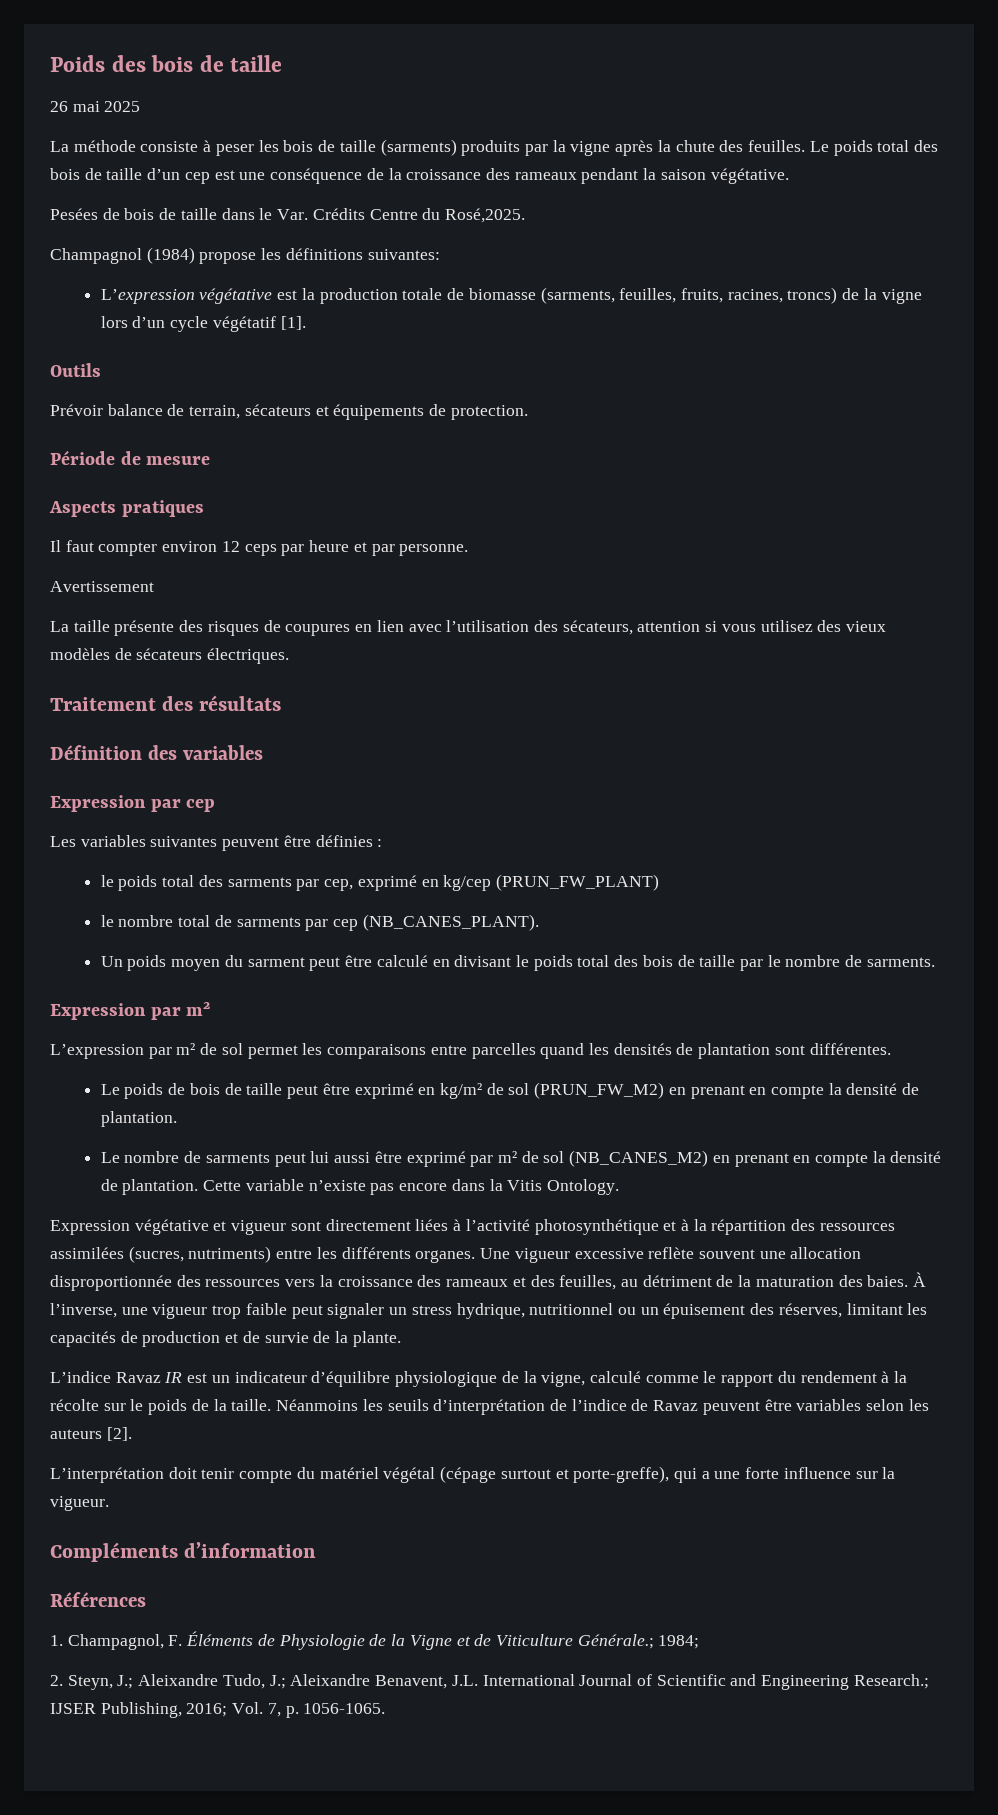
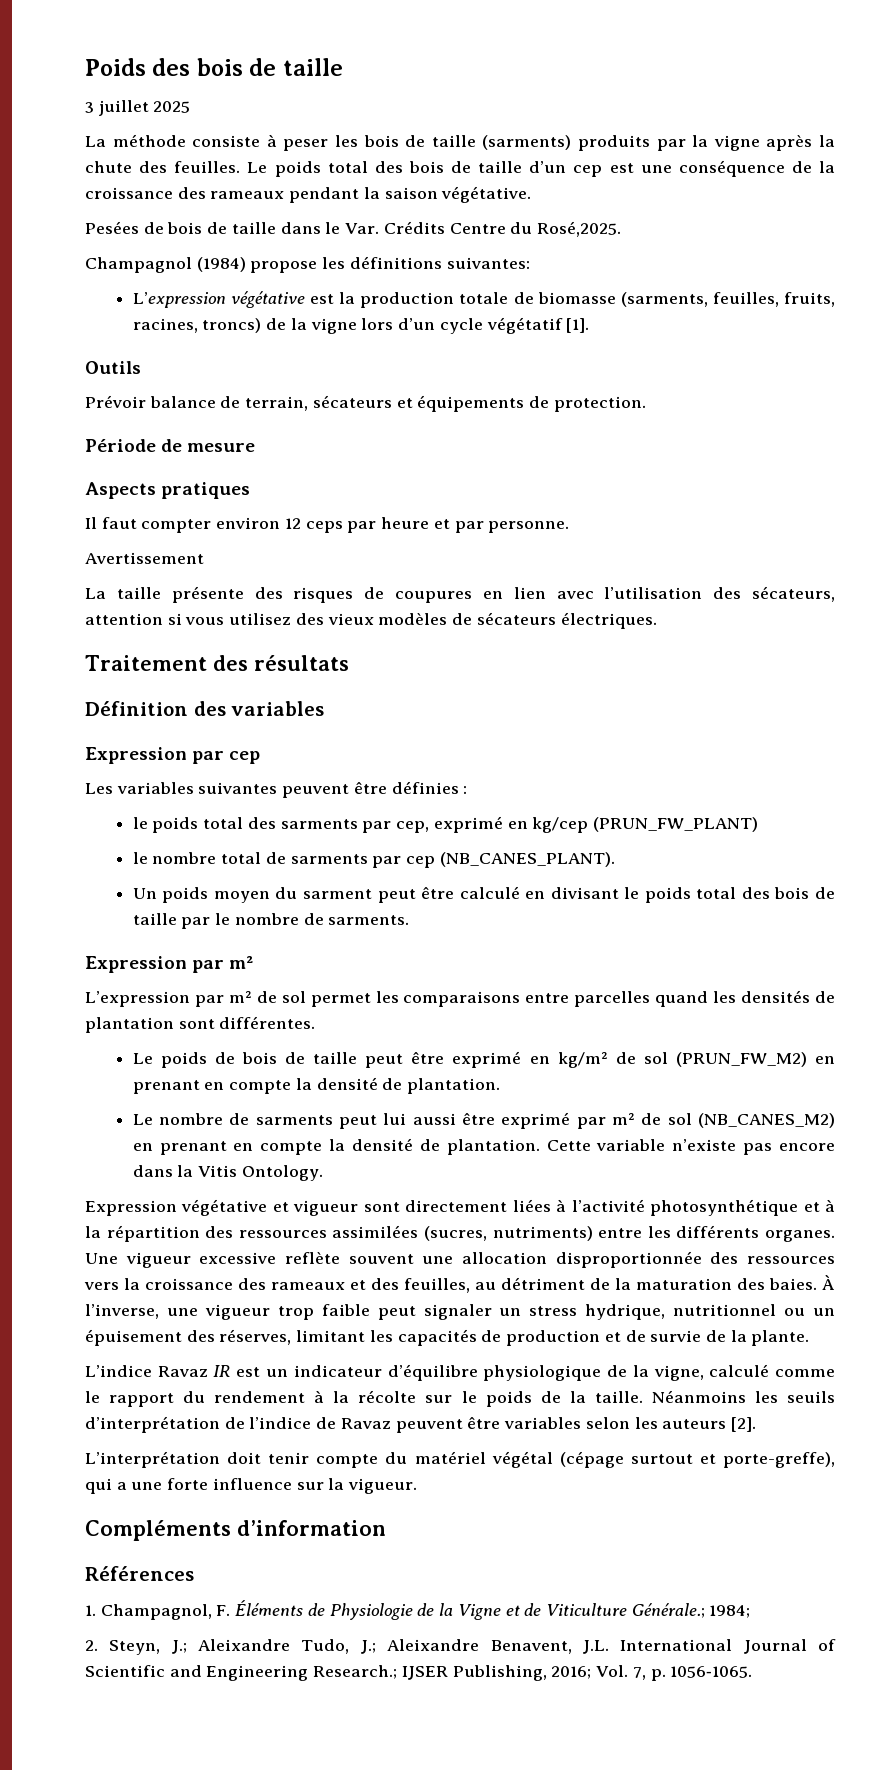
- 26 mai 2025
+ 3 juillet 2025

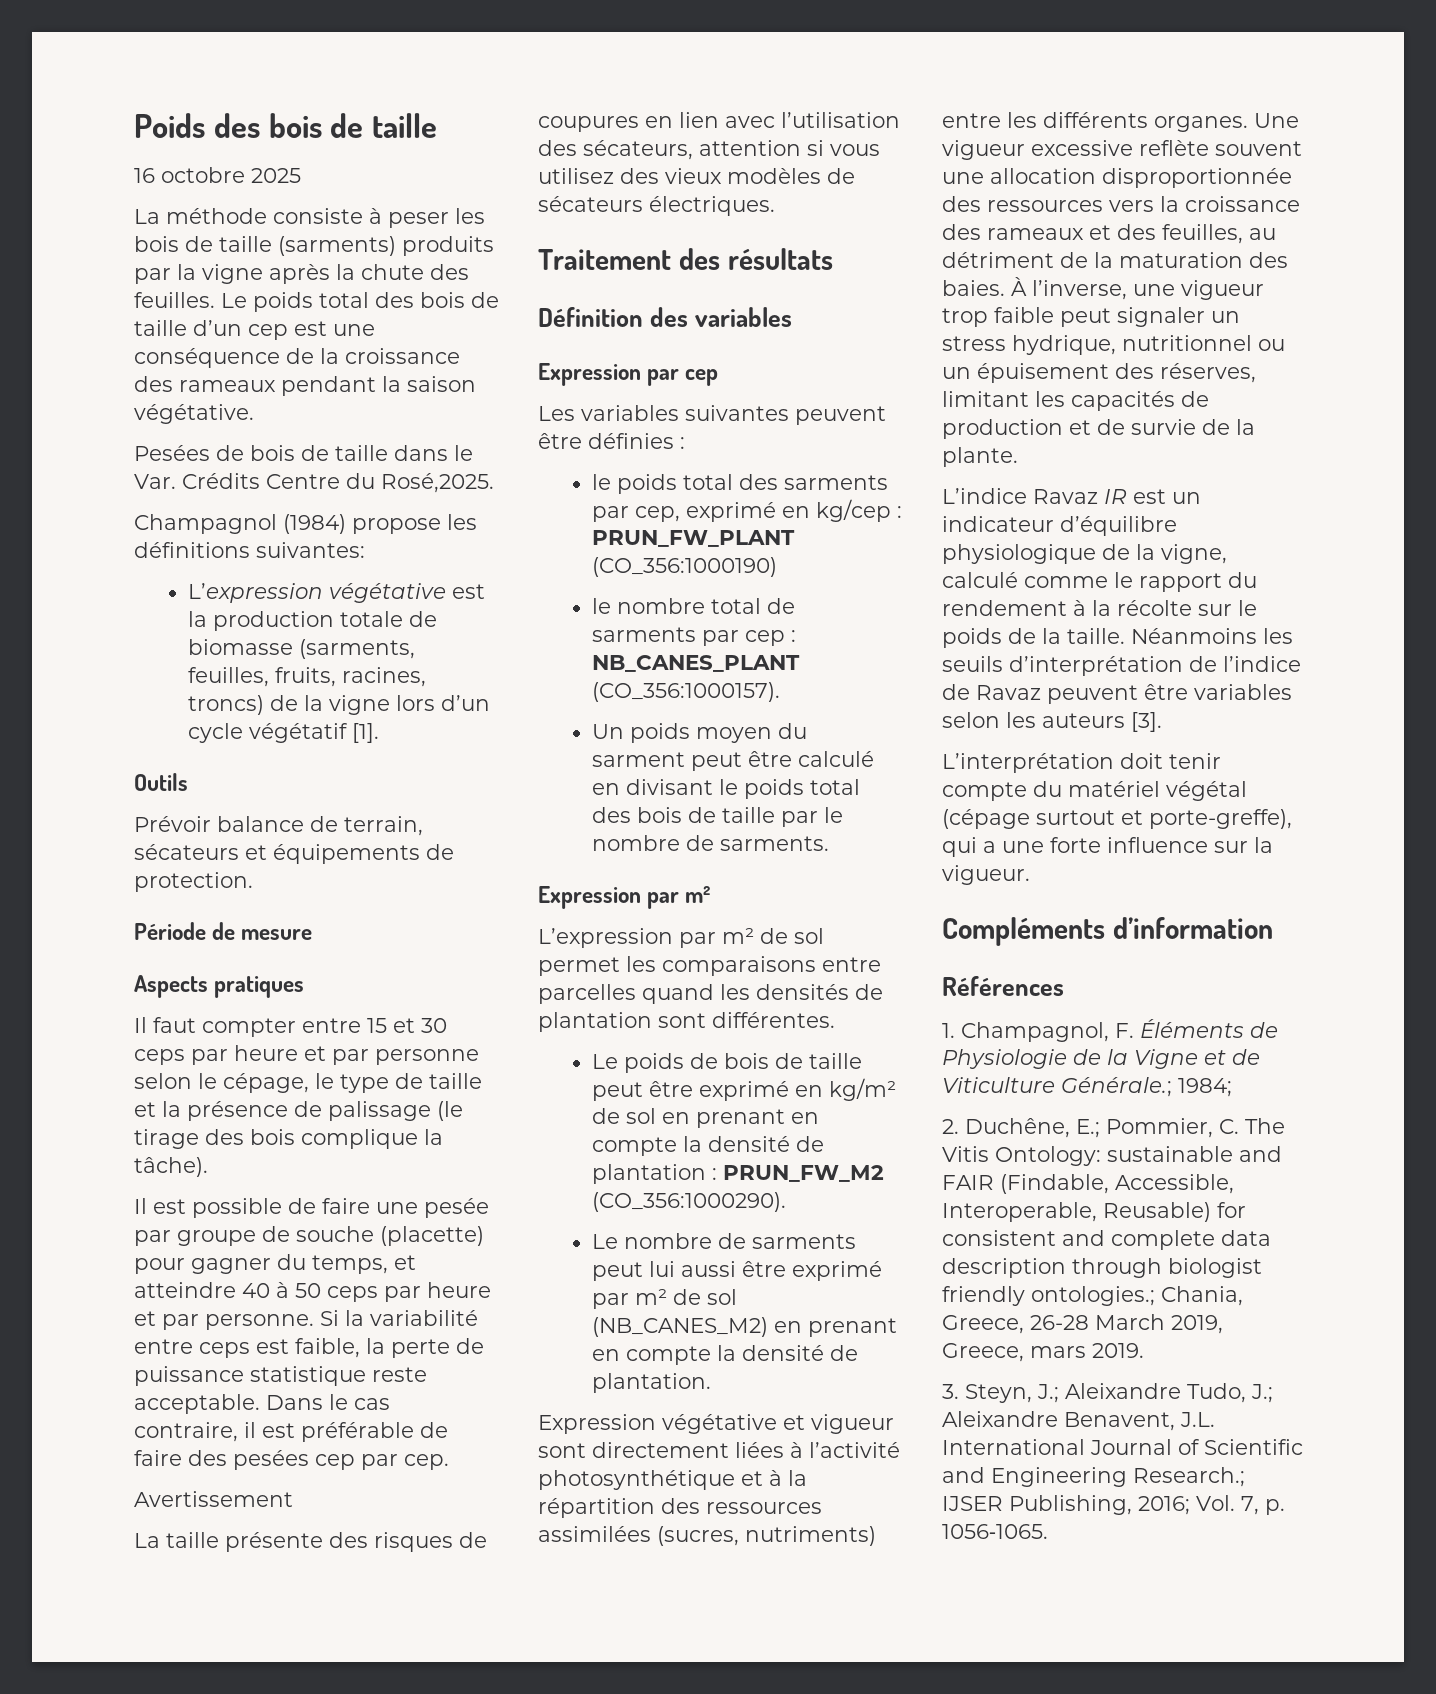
- 3 juillet 2025
+ 16 octobre 2025
- Il faut compter environ 12 ceps par heure et par personne.
+ Il faut compter entre 15 et 30 ceps par heure et par personne selon le cépage, le type de taille et la présence de palissage (le tirage des bois complique la tâche).
+ Il est possible de faire une pesée par groupe de souche (placette) pour gagner du temps, et atteindre 40 à 50 ceps par heure et par personne. Si la variabilité entre ceps est faible, la perte de puissance statistique reste acceptable. Dans le cas contraire, il est préférable de faire des pesées cep par cep.
- le poids total des sarments par cep, exprimé en kg/cep (PRUN_FW_PLANT)
+ le poids total des sarments par cep, exprimé en kg/cep : PRUN_FW_PLANT (CO_356:1000190)
- le nombre total de sarments par cep (NB_CANES_PLANT).
+ le nombre total de sarments par cep : NB_CANES_PLANT (CO_356:1000157).
- Le poids de bois de taille peut être exprimé en kg/m² de sol (PRUN_FW_M2) en prenant en compte la densité de plantation.
+ Le poids de bois de taille peut être exprimé en kg/m² de sol en prenant en compte la densité de plantation : PRUN_FW_M2 (CO_356:1000290).
- Cette variable n’existe pas encore dans la Vitis Ontology.
- Néanmoins les seuils d’interprétation de l’indice de Ravaz peuvent être variables selon les auteurs [2].
+ Néanmoins les seuils d’interprétation de l’indice de Ravaz peuvent être variables selon les auteurs [3].
- 2. Steyn, J.; Aleixandre Tudo, J.; Aleixandre Benavent, J.L. International Journal of Scientific and Engineering Research.; IJSER Publishing, 2016; Vol. 7, p. 1056‑1065.
+ 2. Duchêne, E.; Pommier, C. The Vitis Ontology: sustainable and FAIR (Findable, Accessible, Interoperable, Reusable) for consistent and complete data description through biologist friendly ontologies.; Chania, Greece, 26-28 March 2019, Greece, mars 2019.
+ 3. Steyn, J.; Aleixandre Tudo, J.; Aleixandre Benavent, J.L. International Journal of Scientific and Engineering Research.; IJSER Publishing, 2016; Vol. 7, p. 1056‑1065.

